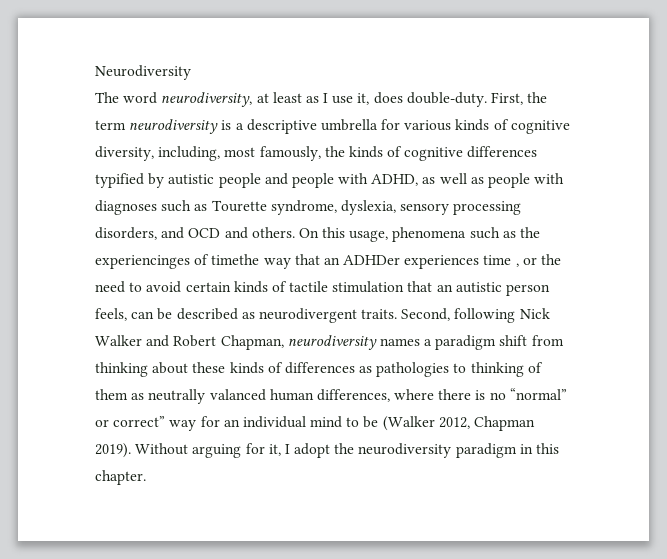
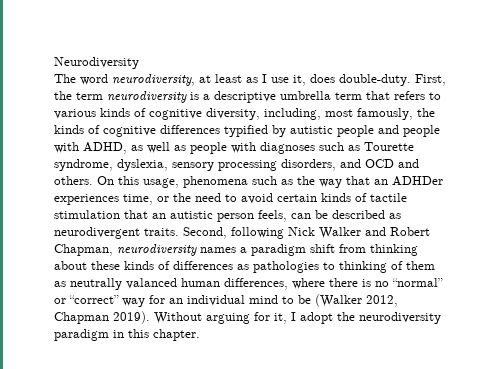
- First, the term neurodiversity is a descriptive umbrella for various kinds of cognitive diversity, including, most famously, the kinds of cognitive differences typified by autistic people and people with ADHD, as well as people with diagnoses such as Tourette syndrome, dyslexia, sensory processing disorders, and OCD and others.
+ First, the term neurodiversity is a descriptive umbrella term that refers to various kinds of cognitive diversity, including, most famously, the kinds of cognitive differences typified by autistic people and people with ADHD, as well as people with diagnoses such as Tourette syndrome, dyslexia, sensory processing disorders, and OCD and others.
- On this usage, phenomena such as the experiencinges of timethe way that an ADHDer experiences time , or the need to avoid certain kinds of tactile stimulation that an autistic person feels, can be described as neurodivergent traits.
+ On this usage, phenomena such as the way that an ADHDer experiences time, or the need to avoid certain kinds of tactile stimulation that an autistic person feels, can be described as neurodivergent traits.
- Second, following Nick Walker and Robert Chapman, neurodiversity names a paradigm shift from thinking about these kinds of differences as pathologies to thinking of them as neutrally valanced human differences, where there is no “normal” or correct” way for an individual mind to be (Walker 2012, Chapman 2019).
+ Second, following Nick Walker and Robert Chapman, neurodiversity names a paradigm shift from thinking about these kinds of differences as pathologies to thinking of them as neutrally valanced human differences, where there is no “normal” or “correct” way for an individual mind to be (Walker 2012, Chapman 2019).

